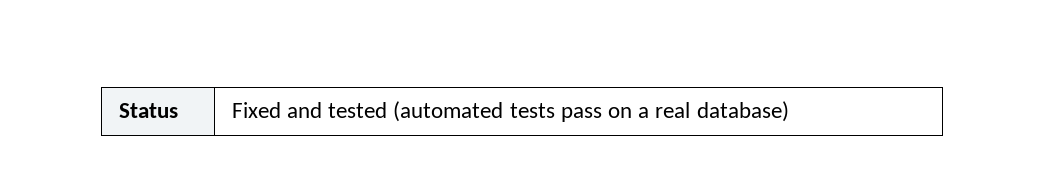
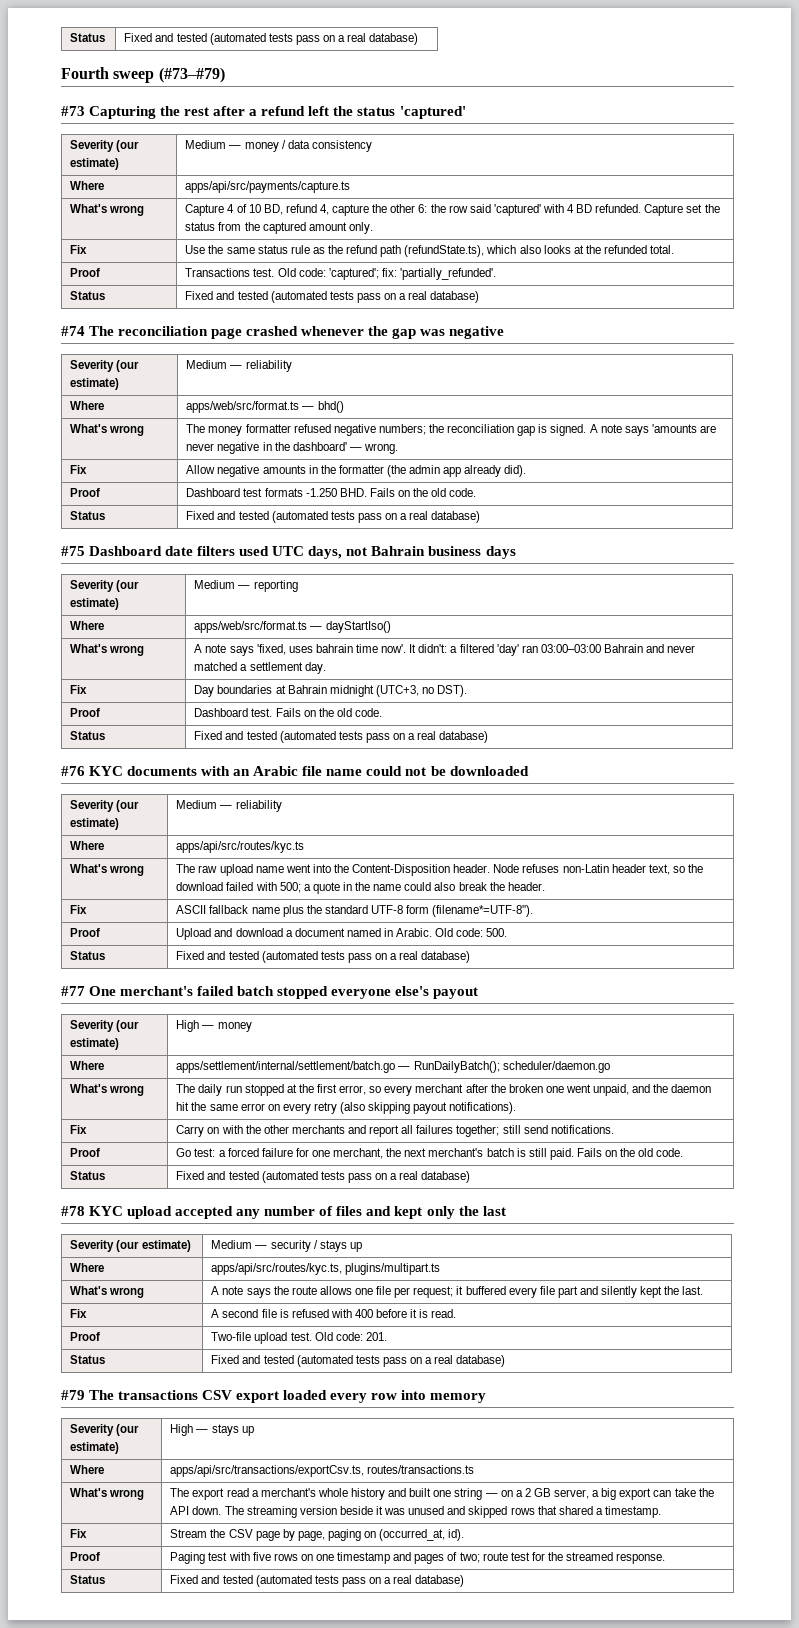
+ Fourth sweep (#73–#79)
+ #73 Capturing the rest after a refund left the status 'captured'
+ Severity (our estimate) | Medium — money / data consistency
+ Where | apps/api/src/payments/capture.ts
+ What's wrong | Capture 4 of 10 BD, refund 4, capture the other 6: the row said 'captured' with 4 BD refunded. Capture set the status from the captured amount only.
+ Fix | Use the same status rule as the refund path (refundState.ts), which also looks at the refunded total.
+ Proof | Transactions test. Old code: 'captured'; fix: 'partially_refunded'.
+ Status | Fixed and tested (automated tests pass on a real database)
+ #74 The reconciliation page crashed whenever the gap was negative
+ Severity (our estimate) | Medium — reliability
+ Where | apps/web/src/format.ts — bhd()
+ What's wrong | The money formatter refused negative numbers; the reconciliation gap is signed. A note says 'amounts are never negative in the dashboard' — wrong.
+ Fix | Allow negative amounts in the formatter (the admin app already did).
+ Proof | Dashboard test formats -1.250 BHD. Fails on the old code.
+ Status | Fixed and tested (automated tests pass on a real database)
+ #75 Dashboard date filters used UTC days, not Bahrain business days
+ Severity (our estimate) | Medium — reporting
+ Where | apps/web/src/format.ts — dayStartIso()
+ What's wrong | A note says 'fixed, uses bahrain time now'. It didn't: a filtered 'day' ran 03:00–03:00 Bahrain and never matched a settlement day.
+ Fix | Day boundaries at Bahrain midnight (UTC+3, no DST).
+ Proof | Dashboard test. Fails on the old code.
+ Status | Fixed and tested (automated tests pass on a real database)
+ #76 KYC documents with an Arabic file name could not be downloaded
+ Severity (our estimate) | Medium — reliability
+ Where | apps/api/src/routes/kyc.ts
+ What's wrong | The raw upload name went into the Content-Disposition header. Node refuses non-Latin header text, so the download failed with 500; a quote in the name could also break the header.
+ Fix | ASCII fallback name plus the standard UTF-8 form (filename*=UTF-8'').
+ Proof | Upload and download a document named in Arabic. Old code: 500.
+ Status | Fixed and tested (automated tests pass on a real database)
+ #77 One merchant's failed batch stopped everyone else's payout
+ Severity (our estimate) | High — money
+ Where | apps/settlement/internal/settlement/batch.go — RunDailyBatch(); scheduler/daemon.go
+ What's wrong | The daily run stopped at the first error, so every merchant after the broken one went unpaid, and the daemon hit the same error on every retry (also skipping payout notifications).
+ Fix | Carry on with the other merchants and report all failures together; still send notifications.
+ Proof | Go test: a forced failure for one merchant, the next merchant's batch is still paid. Fails on the old code.
+ Status | Fixed and tested (automated tests pass on a real database)
+ #78 KYC upload accepted any number of files and kept only the last
+ Severity (our estimate) | Medium — security / stays up
+ Where | apps/api/src/routes/kyc.ts, plugins/multipart.ts
+ What's wrong | A note says the route allows one file per request; it buffered every file part and silently kept the last.
+ Fix | A second file is refused with 400 before it is read.
+ Proof | Two-file upload test. Old code: 201.
+ Status | Fixed and tested (automated tests pass on a real database)
+ #79 The transactions CSV export loaded every row into memory
+ Severity (our estimate) | High — stays up
+ Where | apps/api/src/transactions/exportCsv.ts, routes/transactions.ts
+ What's wrong | The export read a merchant's whole history and built one string — on a 2 GB server, a big export can take the API down. The streaming version beside it was unused and skipped rows that shared a timestamp.
+ Fix | Stream the CSV page by page, paging on (occurred_at, id).
+ Proof | Paging test with five rows on one timestamp and pages of two; route test for the streamed response.
+ Status | Fixed and tested (automated tests pass on a real database)

